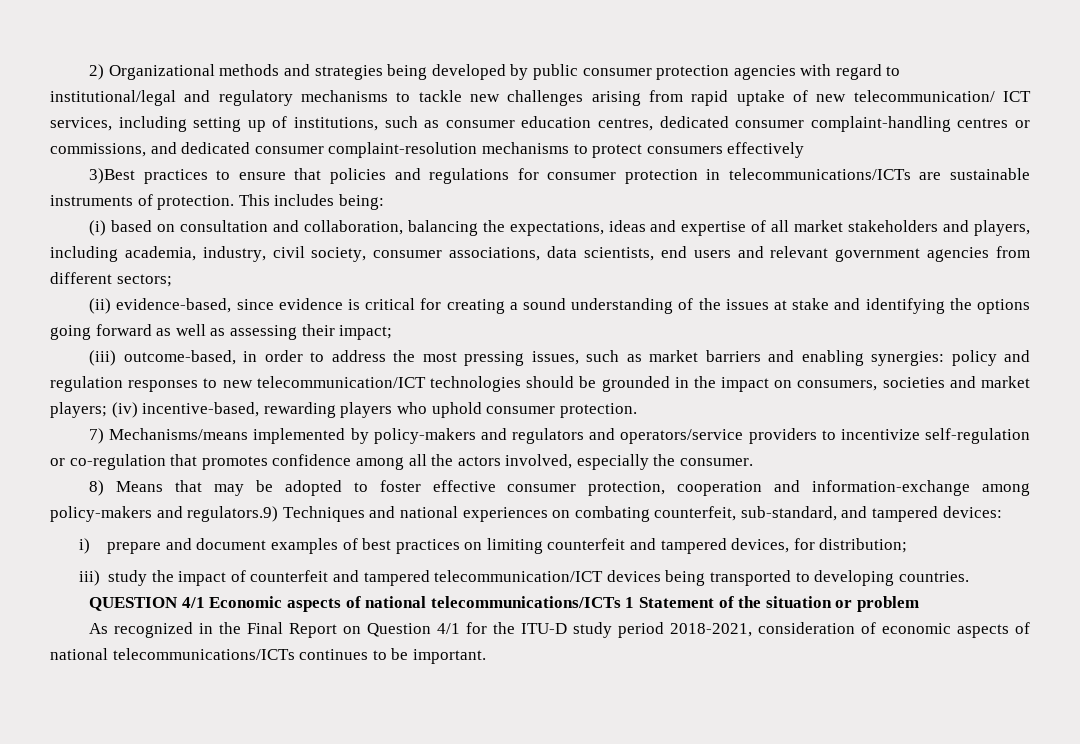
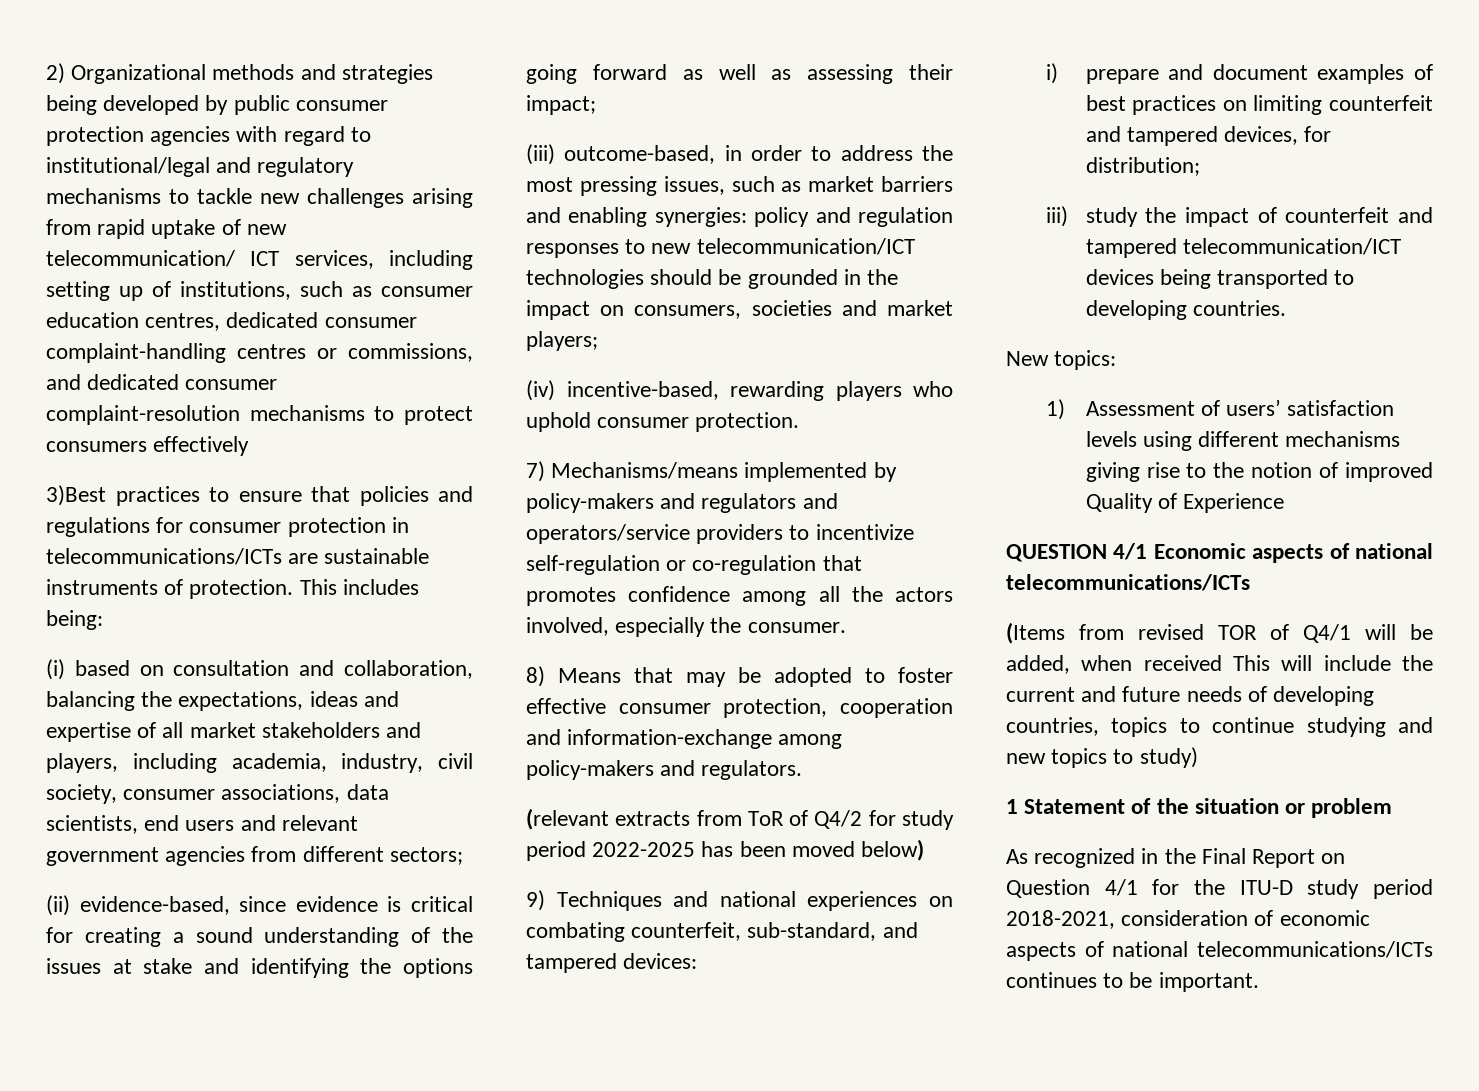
- (iii) outcome-based, in order to address the most pressing issues, such as market barriers and enabling synergies: policy and regulation responses to new telecommunication/ICT technologies should be grounded in the impact on consumers, societies and market players; (iv) incentive-based, rewarding players who uphold consumer protection.
+ (iii) outcome-based, in order to address the most pressing issues, such as market barriers and enabling synergies: policy and regulation responses to new telecommunication/ICT technologies should be grounded in the impact on consumers, societies and market players;
+ (iv) incentive-based, rewarding players who uphold consumer protection.
- 8) Means that may be adopted to foster effective consumer protection, cooperation and information-exchange among policy-makers and regulators.9) Techniques and national experiences on combating counterfeit, sub-standard, and tampered devices:
+ 8) Means that may be adopted to foster effective consumer protection, cooperation and information-exchange among policy-makers and regulators.
+ (relevant extracts from ToR of Q4/2 for study period 2022-2025 has been moved below)
+ 9) Techniques and national experiences on combating counterfeit, sub-standard, and tampered devices:
+ New topics:
+ 1) Assessment of users’ satisfaction levels using different mechanisms giving rise to the notion of improved Quality of Experience
- QUESTION 4/1 Economic aspects of national telecommunications/ICTs 1 Statement of the situation or problem
+ QUESTION 4/1 Economic aspects of national telecommunications/ICTs
+ (Items from revised TOR of Q4/1 will be added, when received This will include the current and future needs of developing countries, topics to continue studying and new topics to study)
+ 1 Statement of the situation or problem

